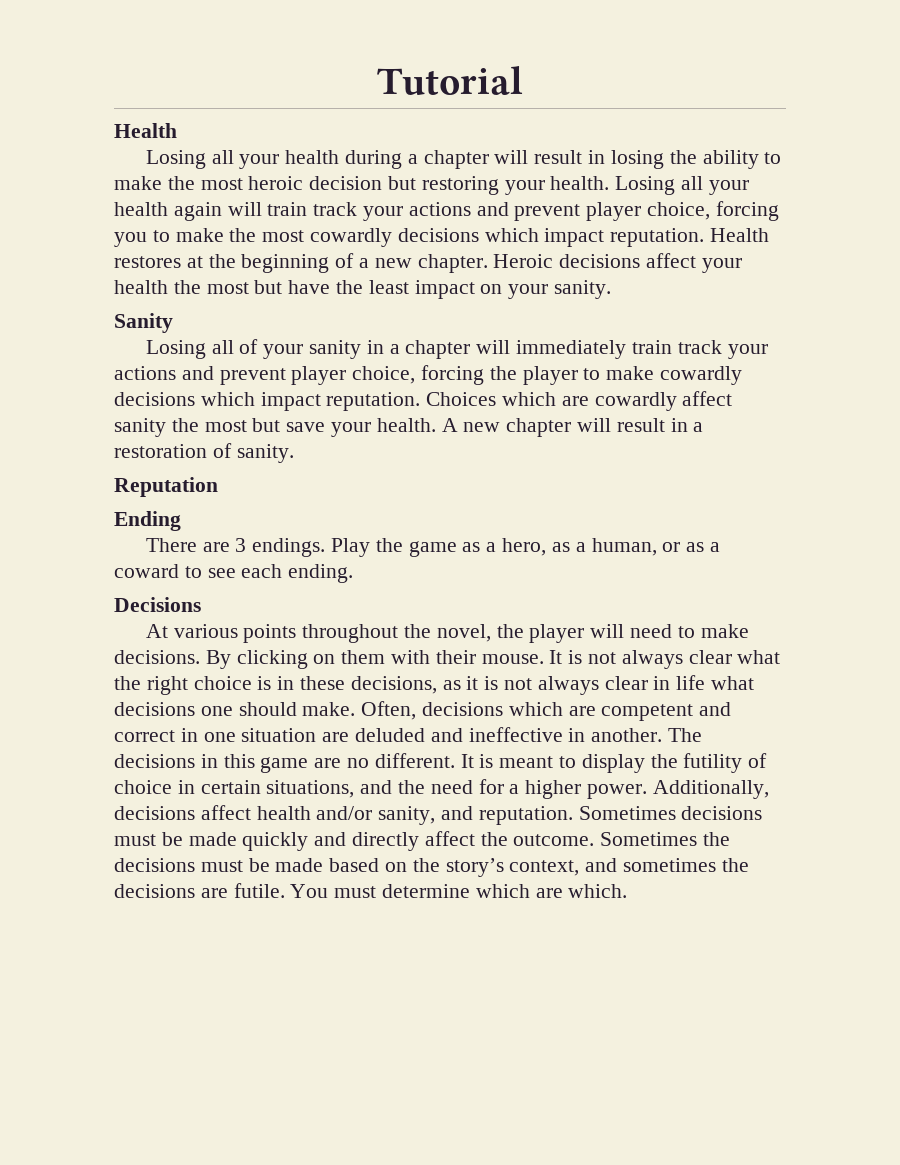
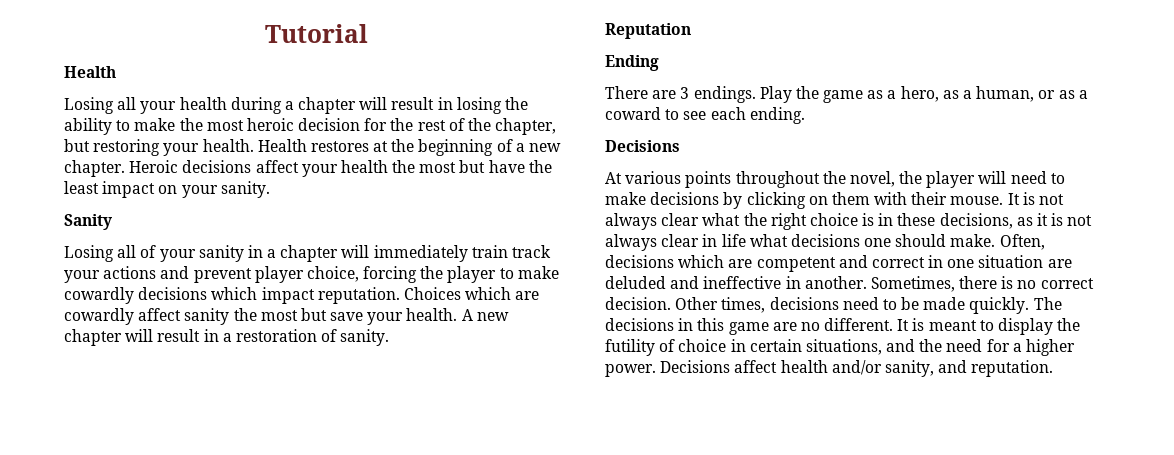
- Losing all your health during a chapter will result in losing the ability to make the most heroic decision but restoring your health. Losing all your health again will train track your actions and prevent player choice, forcing you to make the most cowardly decisions which impact reputation.
+ Losing all your health during a chapter will result in losing the ability to make the most heroic decision for the rest of the chapter, but restoring your health.
- At various points throughout the novel, the player will need to make decisions. By clicking on them with their mouse.
+ At various points throughout the novel, the player will need to make decisions by clicking on them with their mouse.
+ Sometimes, there is no correct decision. Other times, decisions need to be made quickly.
- Additionally, decisions affect health and/or sanity, and reputation. Sometimes decisions must be made quickly and directly affect the outcome. Sometimes the decisions must be made based on the story’s context, and sometimes the decisions are futile. You must determine which are which.
+ Decisions affect health and/or sanity, and reputation.

